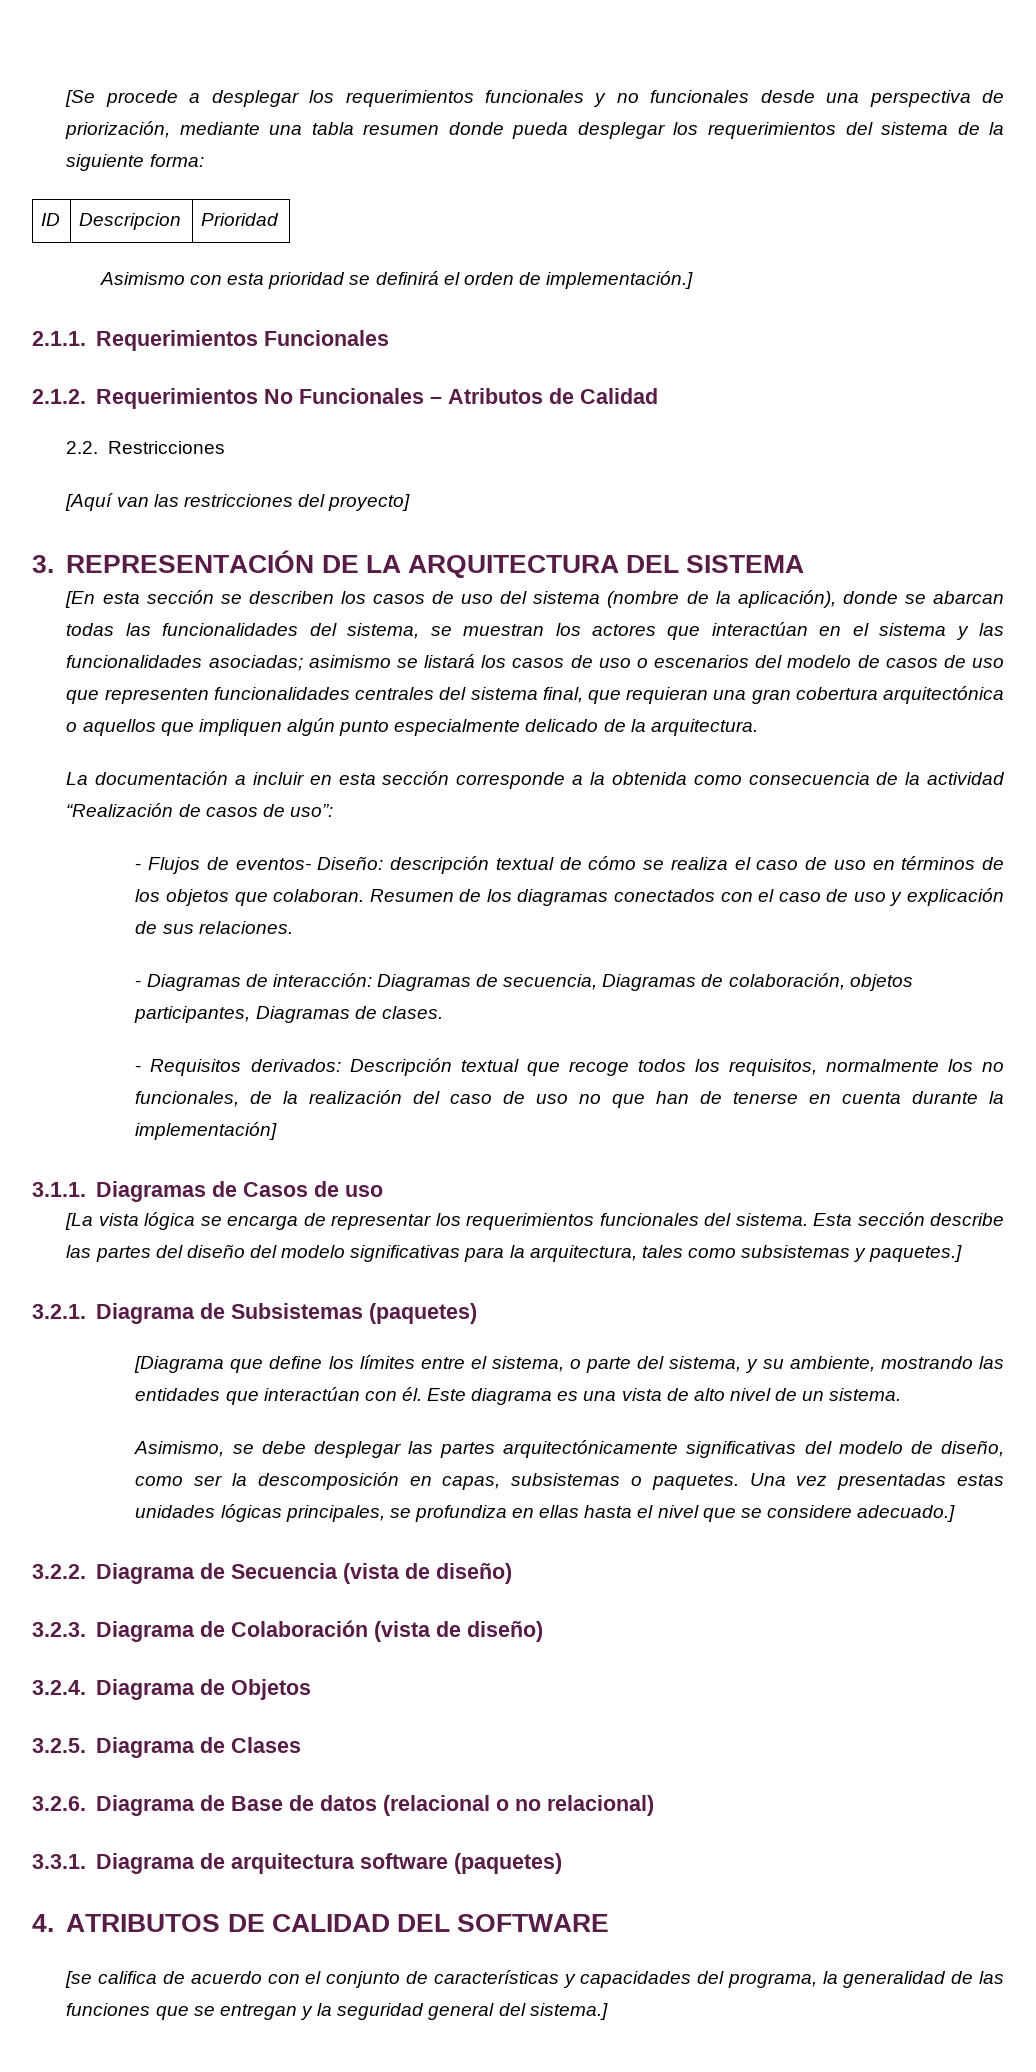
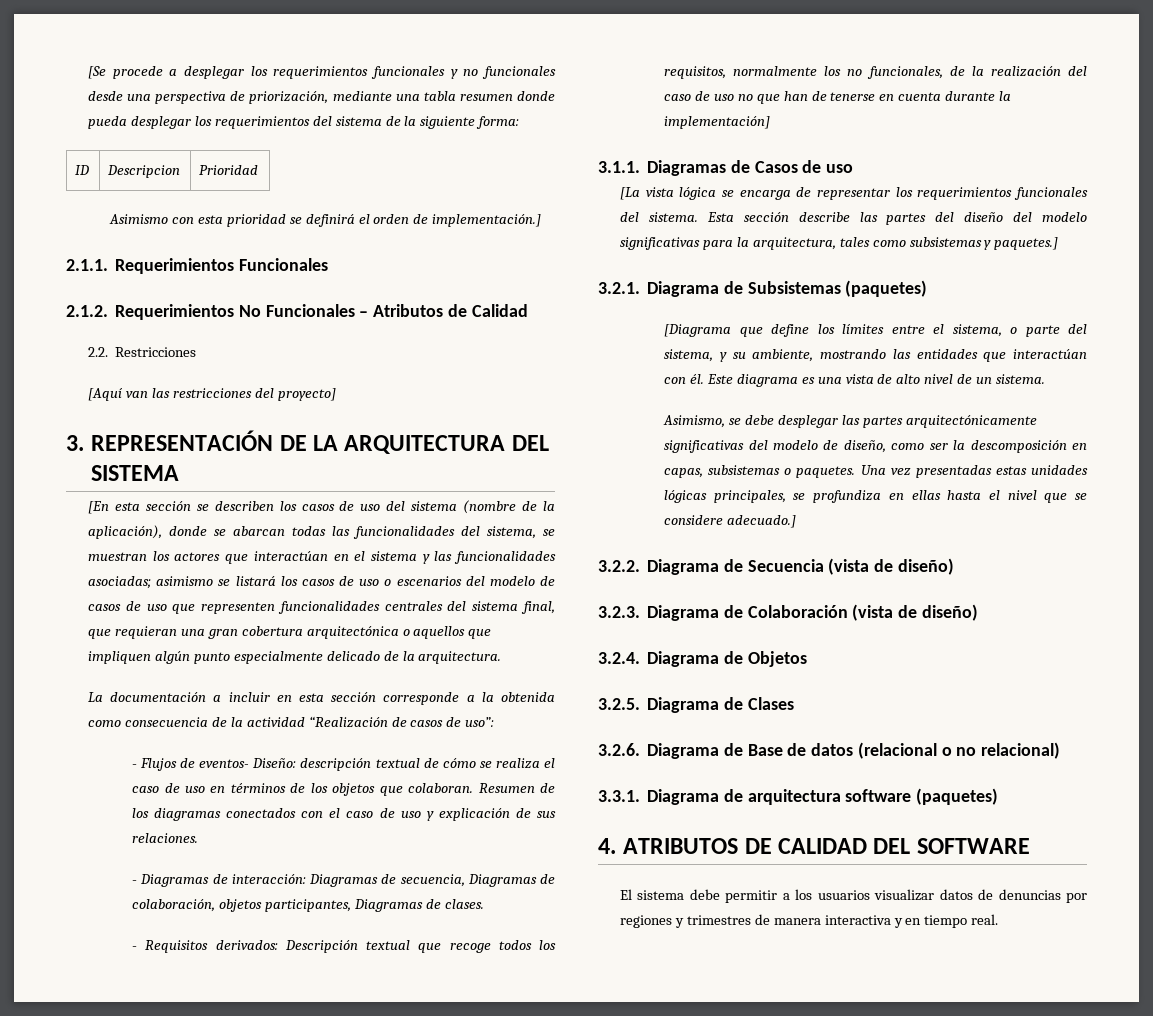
- [se califica de acuerdo con el conjunto de características y capacidades del programa, la generalidad de las funciones que se entregan y la seguridad general del sistema.]
+ El sistema debe permitir a los usuarios visualizar datos de denuncias por regiones y trimestres de manera interactiva y en tiempo real.

